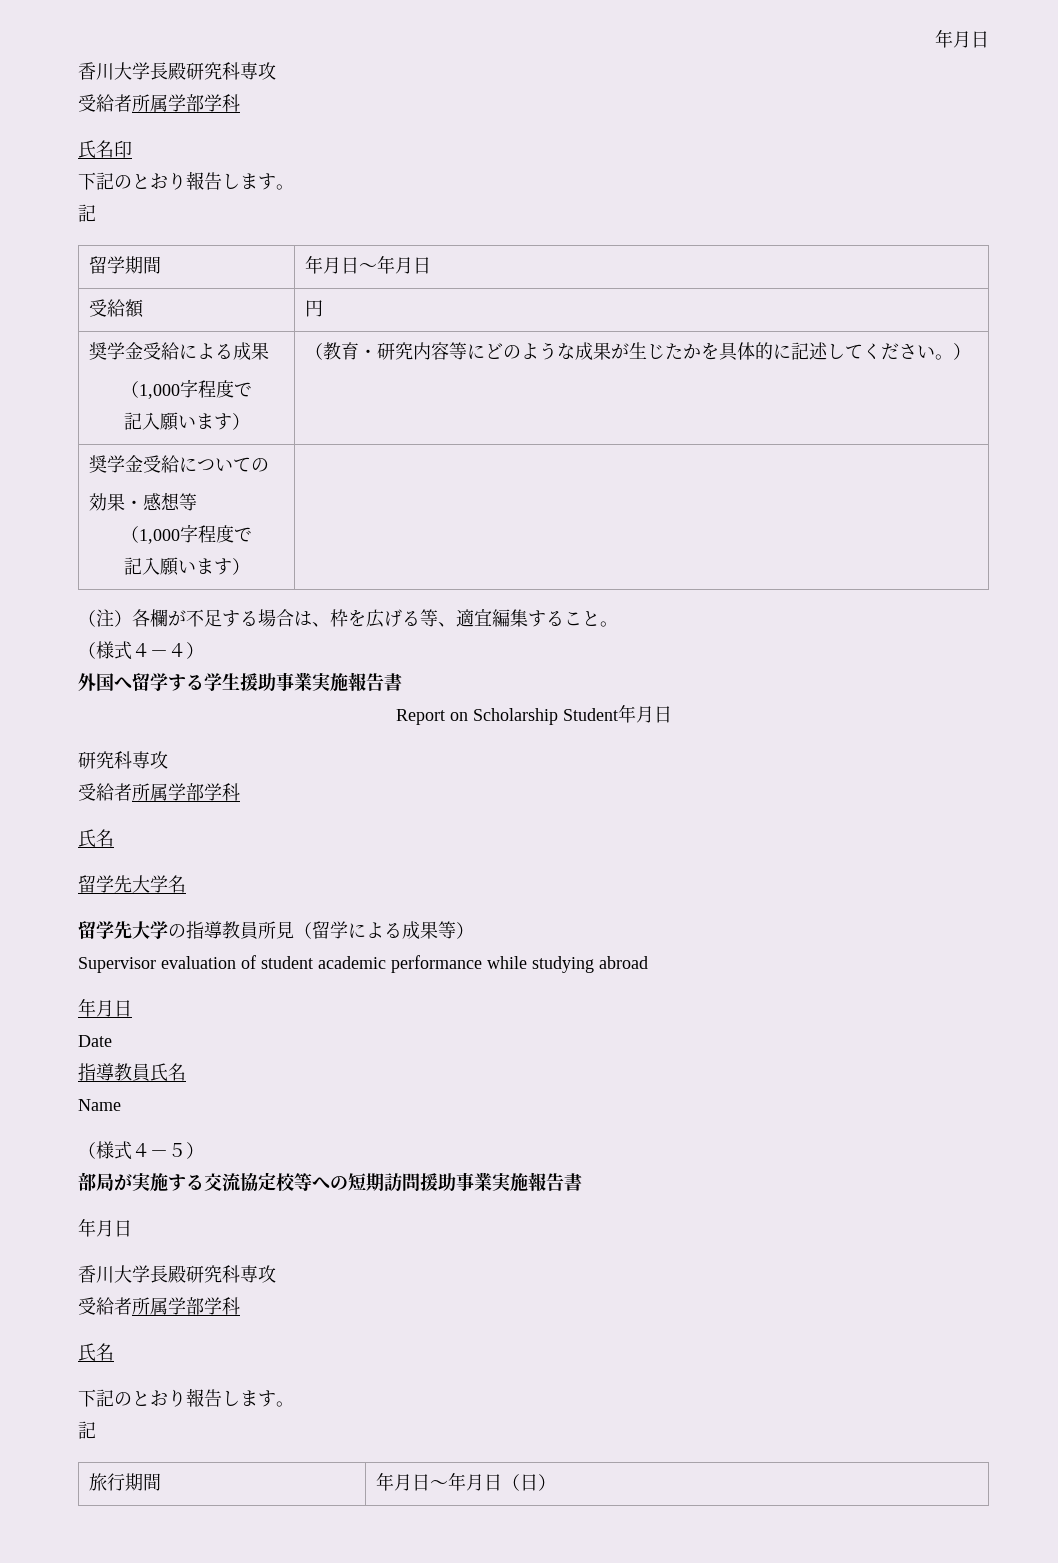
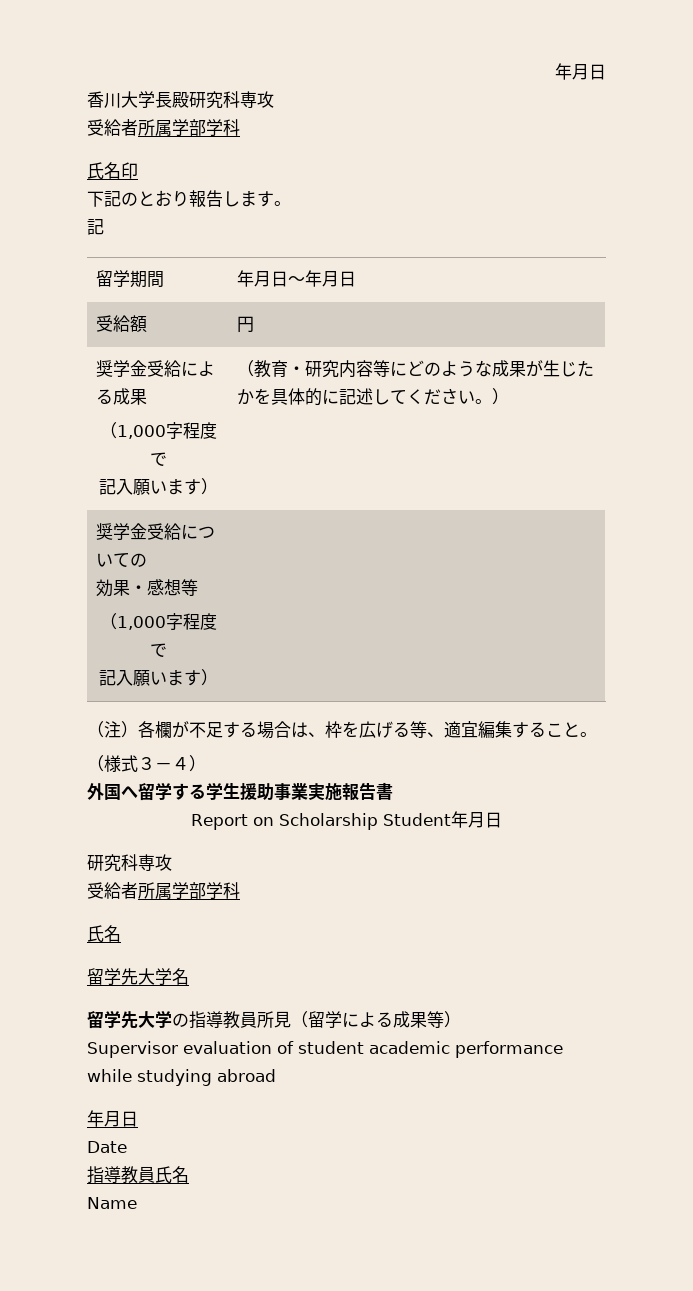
- （様式４－４）
+ （様式３－４）
- （様式４－５）
- 部局が実施する交流協定校等への短期訪問援助事業実施報告書
- 年月日
- 香川大学長殿研究科専攻
- 受給者所属学部学科
- 氏名
- 下記のとおり報告します。
- 記
- 旅行期間 | 年月日～年月日（日）

